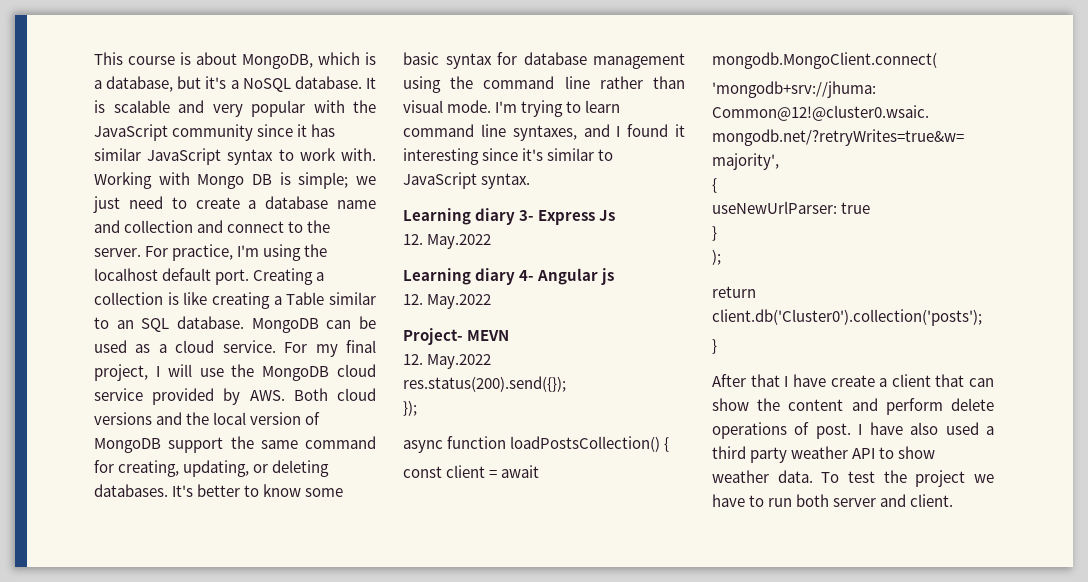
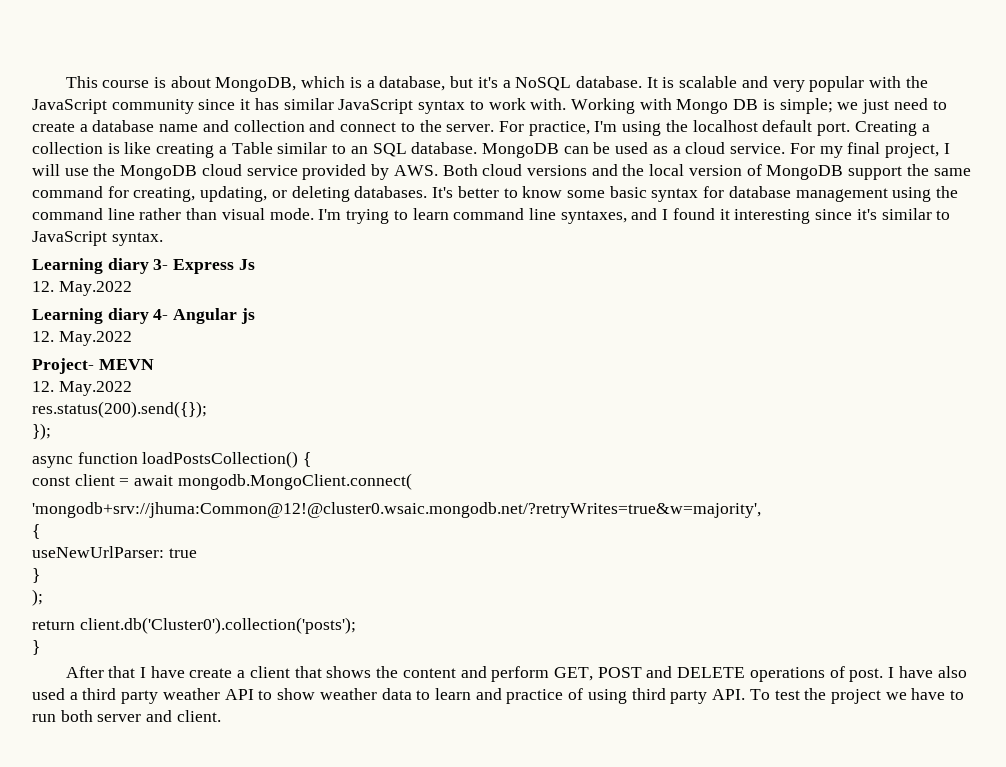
- After that I have create a client that can show the content and perform delete operations of post.
+ After that I have create a client that shows the content and perform GET, POST and DELETE operations of post.
- I have also used a third party weather API to show weather data. To test the project we have to run both server and client.
+ I have also used a third party weather API to show weather data to learn and practice of using third party API. To test the project we have to run both server and client.

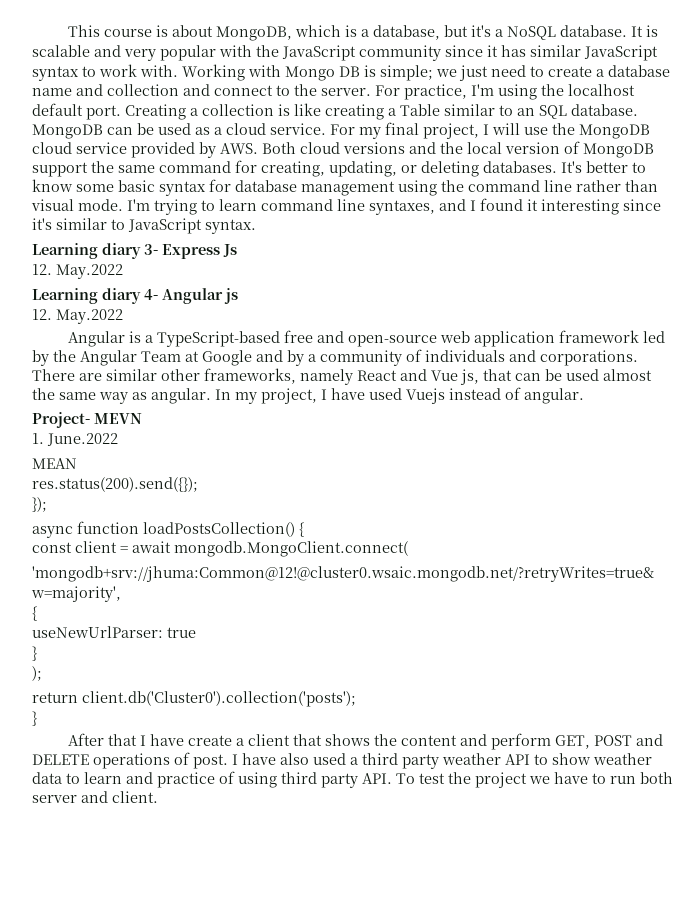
+ Angular is a TypeScript-based free and open-source web application framework led by the Angular Team at Google and by a community of individuals and corporations. There are similar other frameworks, namely React and Vue js, that can be used almost the same way as angular. In my project, I have used Vuejs instead of angular.
  Project- MEVN
- 12. May.2022
+ 1. June.2022
+ MEAN

